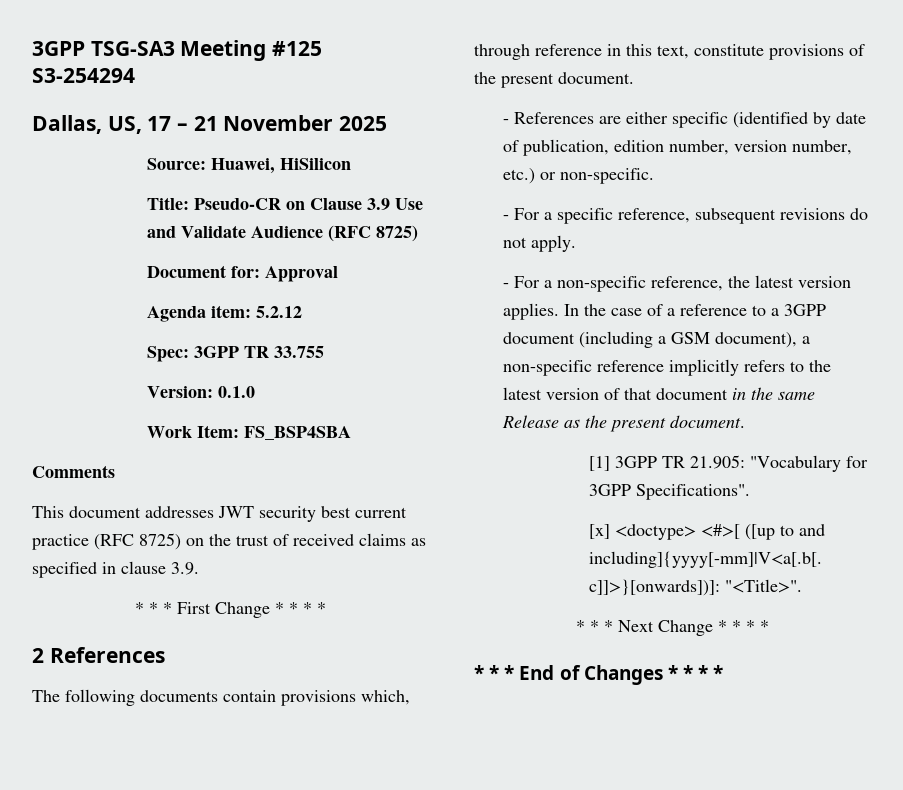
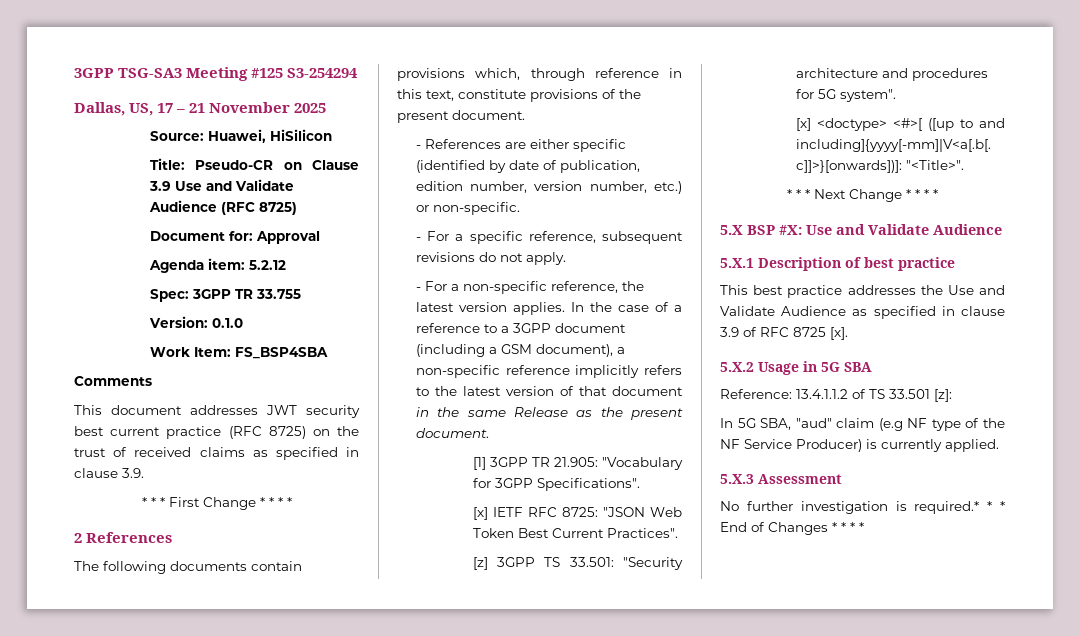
+ [x] IETF RFC 8725: "JSON Web Token Best Current Practices".
+ [z] 3GPP TS 33.501: "Security architecture and procedures for 5G system".
- * * * End of Changes * * * *
+ 5.X BSP #X: Use and Validate Audience
+ 5.X.1 Description of best practice
+ This best practice addresses the Use and Validate Audience as specified in clause 3.9 of RFC 8725 [x].
+ 5.X.2 Usage in 5G SBA
+ Reference: 13.4.1.1.2 of TS 33.501 [z]:
+ In 5G SBA, "aud" claim (e.g NF type of the NF Service Producer) is currently applied.
+ 5.X.3 Assessment
+ No further investigation is required.* * * End of Changes * * * *

